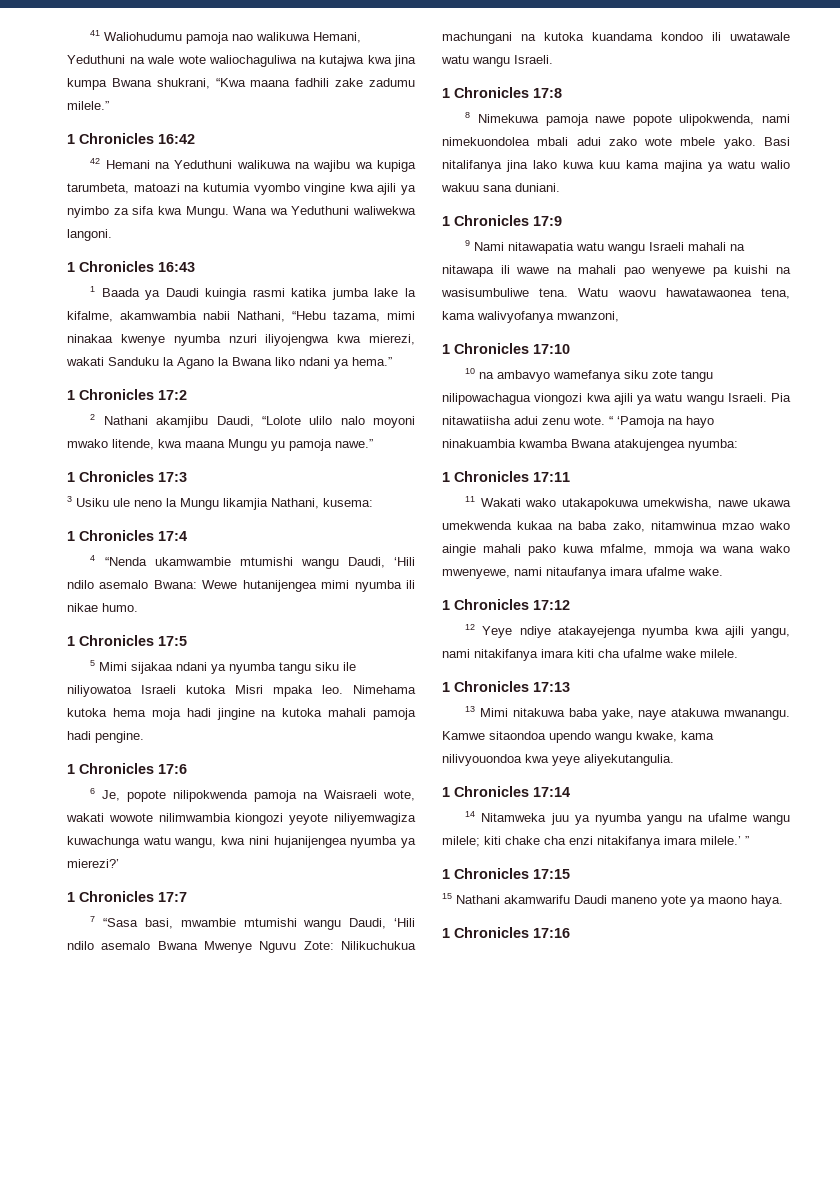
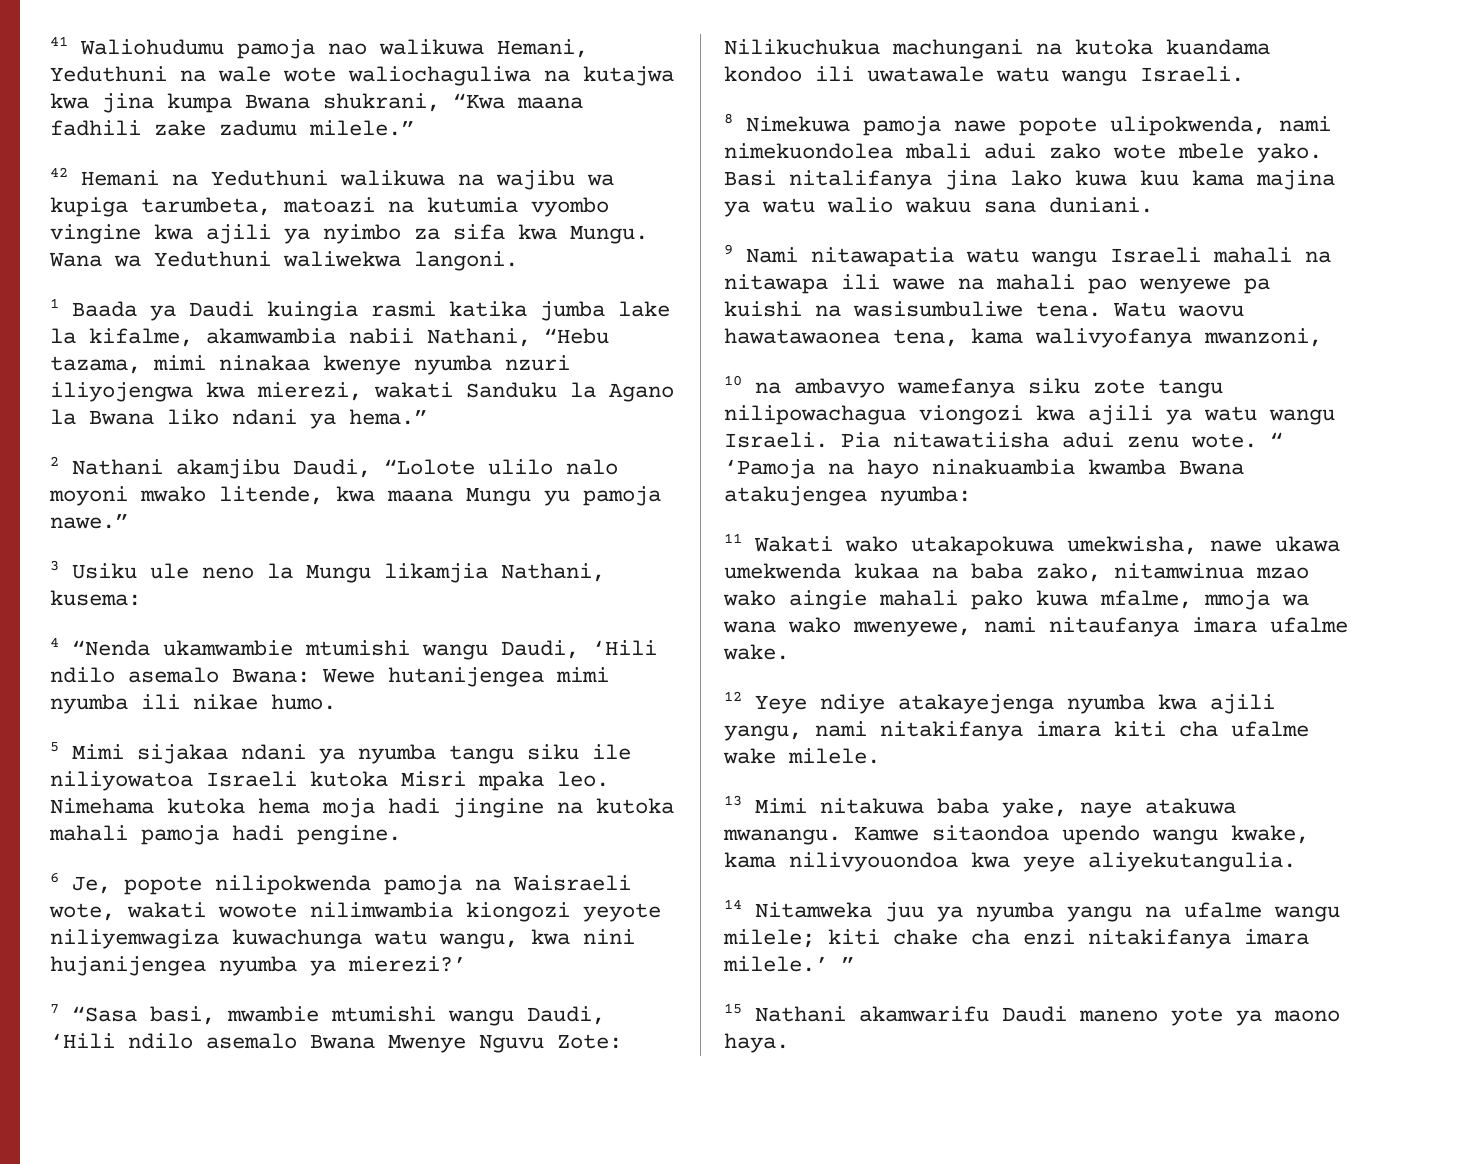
- 1 Chronicles 16:42
- 1 Chronicles 16:43
- 1 Chronicles 17:2
- 1 Chronicles 17:3
- 1 Chronicles 17:4
- 1 Chronicles 17:5
- 1 Chronicles 17:6
- 1 Chronicles 17:7
- 1 Chronicles 17:8
- 1 Chronicles 17:9
- 1 Chronicles 17:10
- 1 Chronicles 17:11
- 1 Chronicles 17:12
- 1 Chronicles 17:13
- 1 Chronicles 17:14
- 1 Chronicles 17:15
- 1 Chronicles 17:16

